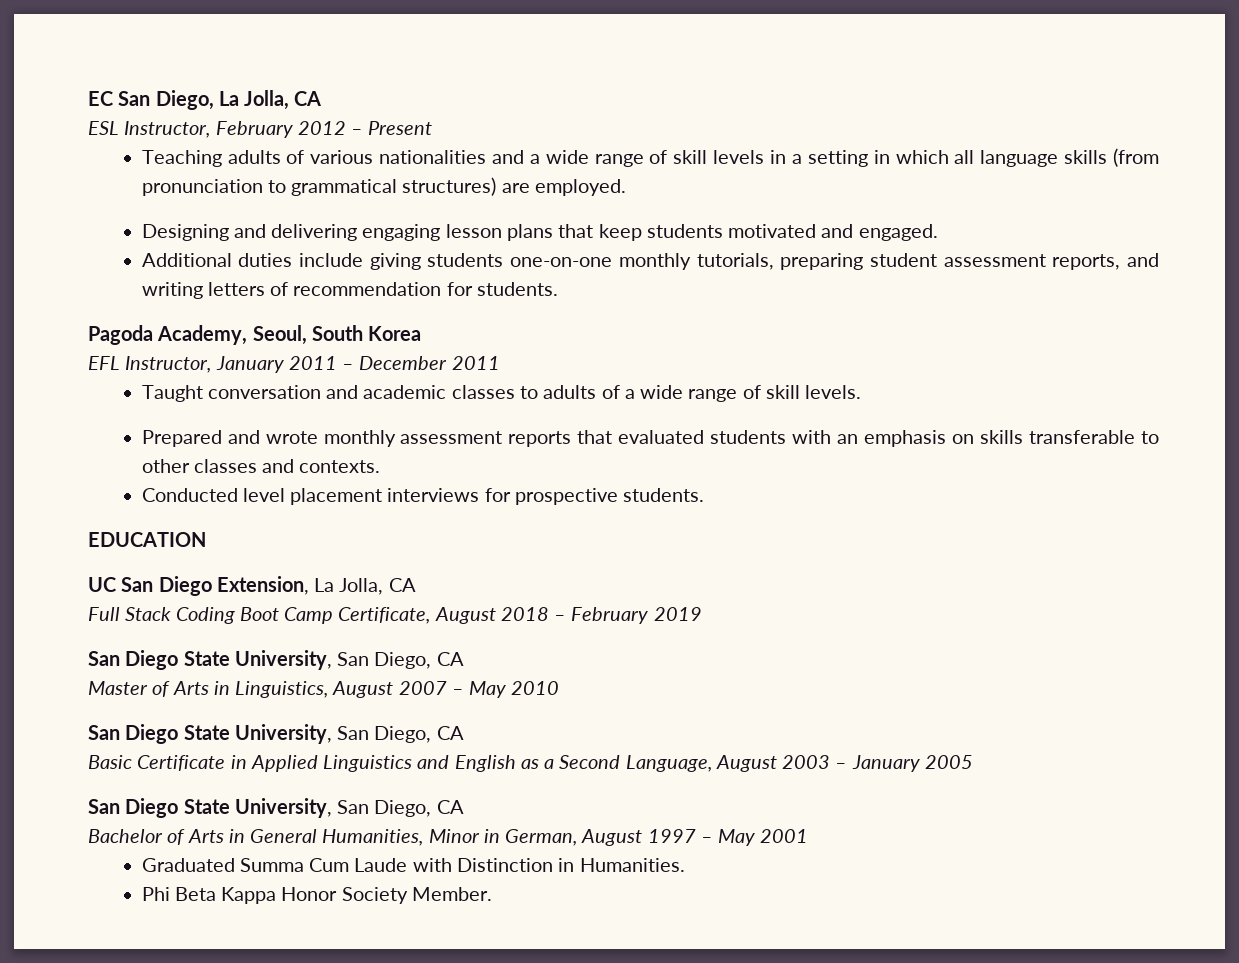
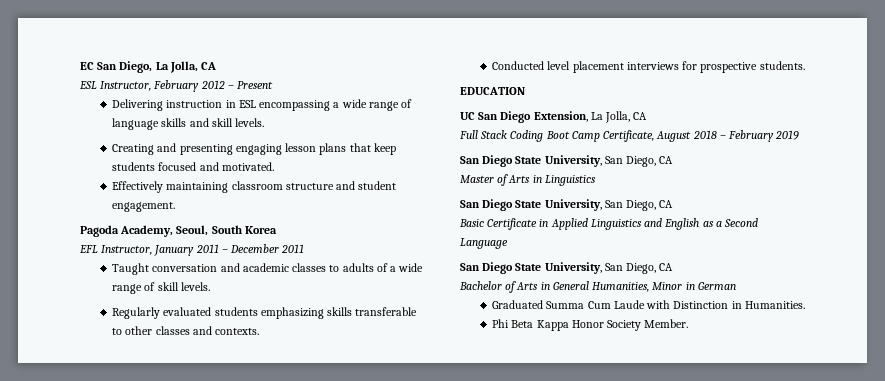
- Teaching adults of various nationalities and a wide range of skill levels in a setting in which all language skills (from pronunciation to grammatical structures) are employed.
- Designing and delivering engaging lesson plans that keep students motivated and engaged.
- Additional duties include giving students one-on-one monthly tutorials, preparing student assessment reports, and writing letters of recommendation for students.
+ Delivering instruction in ESL encompassing a wide range of language skills and skill levels.
+ Creating and presenting engaging lesson plans that keep students focused and motivated.
+ Effectively maintaining classroom structure and student engagement.
- Prepared and wrote monthly assessment reports that evaluated students with an emphasis on skills transferable to other classes and contexts.
+ Regularly evaluated students emphasizing skills transferable to other classes and contexts.
- Master of Arts in Linguistics, August 2007 – May 2010
+ Master of Arts in Linguistics
- Basic Certificate in Applied Linguistics and English as a Second Language, August 2003 – January 2005
+ Basic Certificate in Applied Linguistics and English as a Second Language
- Bachelor of Arts in General Humanities, Minor in German, August 1997 – May 2001
+ Bachelor of Arts in General Humanities, Minor in German

